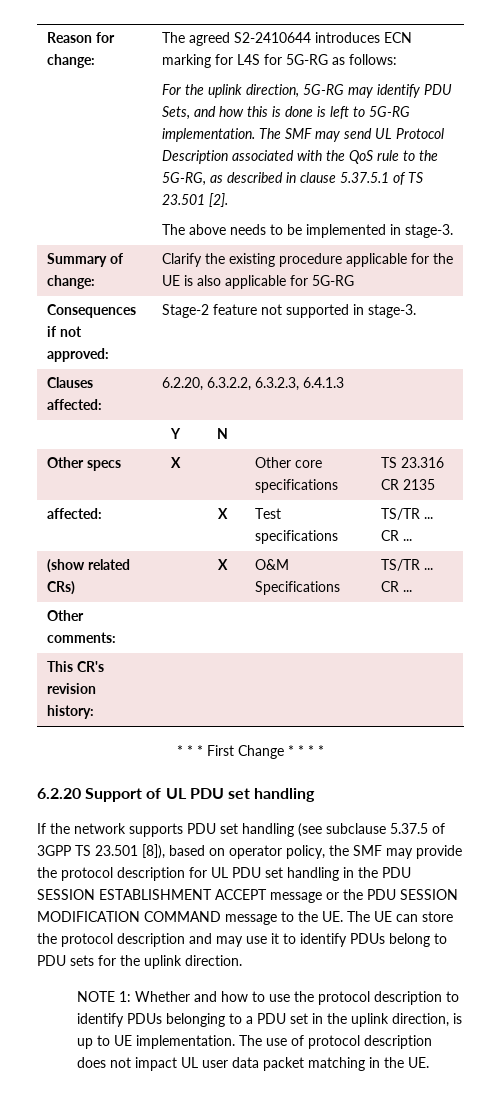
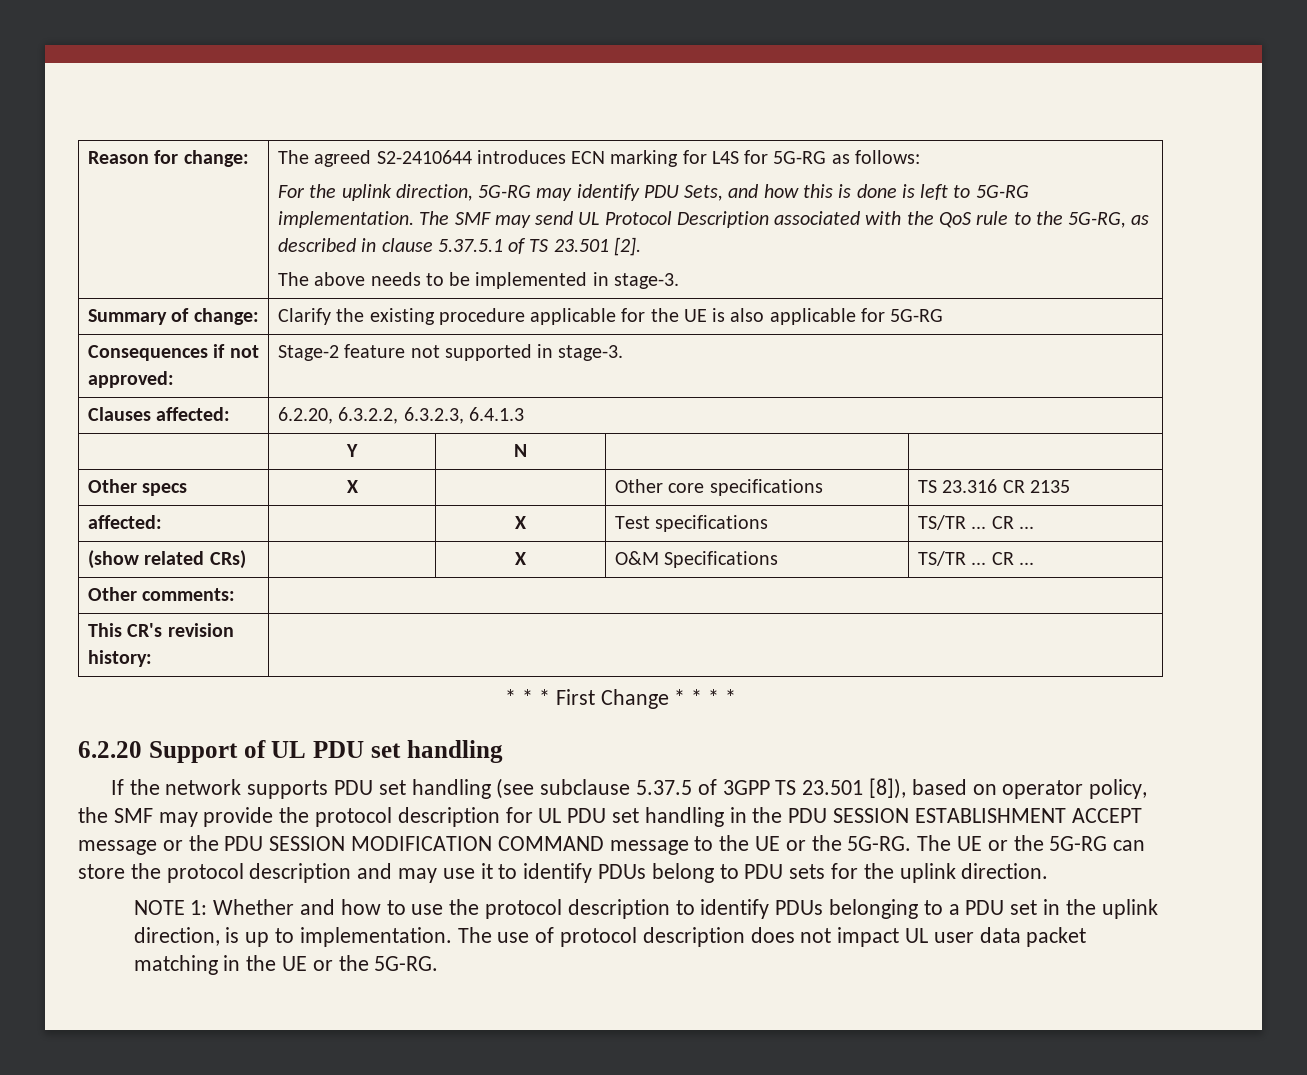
- If the network supports PDU set handling (see subclause 5.37.5 of 3GPP TS 23.501 [8]), based on operator policy, the SMF may provide the protocol description for UL PDU set handling in the PDU SESSION ESTABLISHMENT ACCEPT message or the PDU SESSION MODIFICATION COMMAND message to the UE. The UE can store the protocol description and may use it to identify PDUs belong to PDU sets for the uplink direction.
+ If the network supports PDU set handling (see subclause 5.37.5 of 3GPP TS 23.501 [8]), based on operator policy, the SMF may provide the protocol description for UL PDU set handling in the PDU SESSION ESTABLISHMENT ACCEPT message or the PDU SESSION MODIFICATION COMMAND message to the UE or the 5G-RG. The UE or the 5G-RG can store the protocol description and may use it to identify PDUs belong to PDU sets for the uplink direction.
- NOTE 1: Whether and how to use the protocol description to identify PDUs belonging to a PDU set in the uplink direction, is up to UE implementation.
+ NOTE 1: Whether and how to use the protocol description to identify PDUs belonging to a PDU set in the uplink direction, is up to implementation.
- The use of protocol description does not impact UL user data packet matching in the UE.
+ The use of protocol description does not impact UL user data packet matching in the UE or the 5G-RG.

